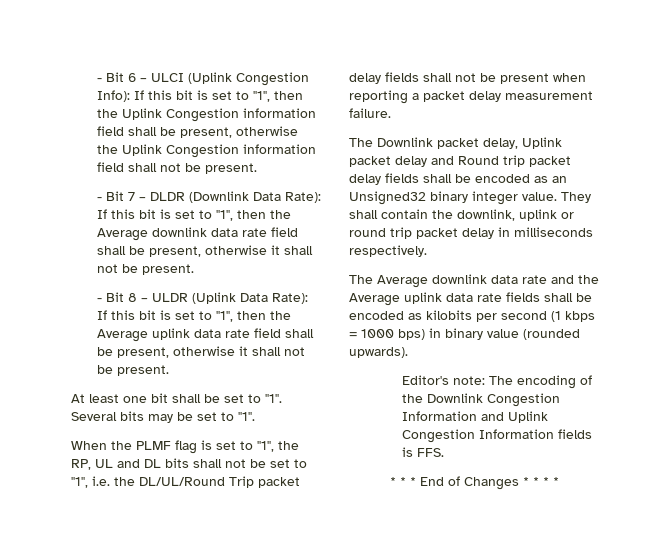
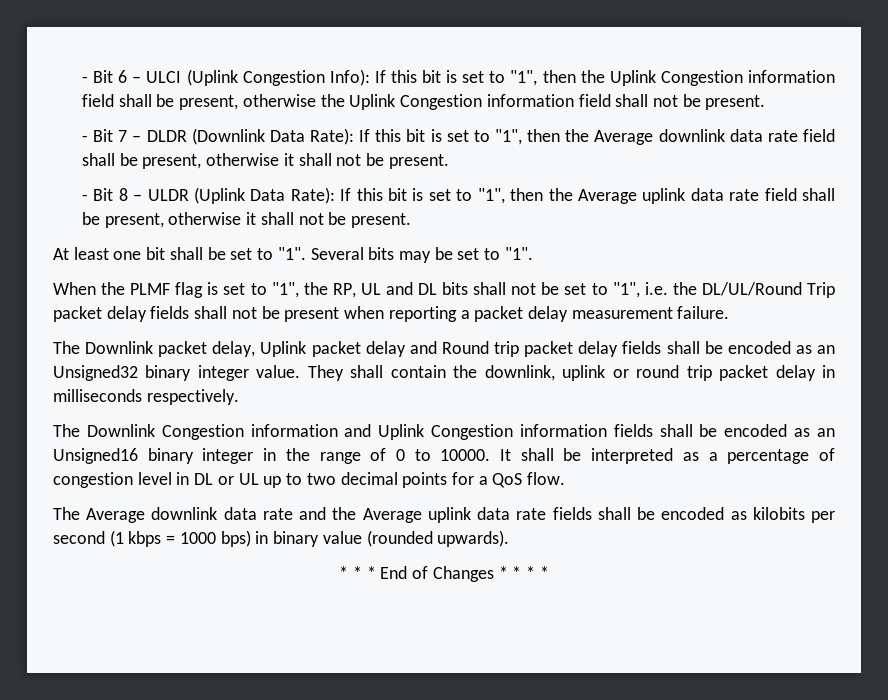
+ The Downlink Congestion information and Uplink Congestion information fields shall be encoded as an Unsigned16 binary integer in the range of 0 to 10000. It shall be interpreted as a percentage of congestion level in DL or UL up to two decimal points for a QoS flow.
- Editor's note: The encoding of the Downlink Congestion Information and Uplink Congestion Information fields is FFS.

